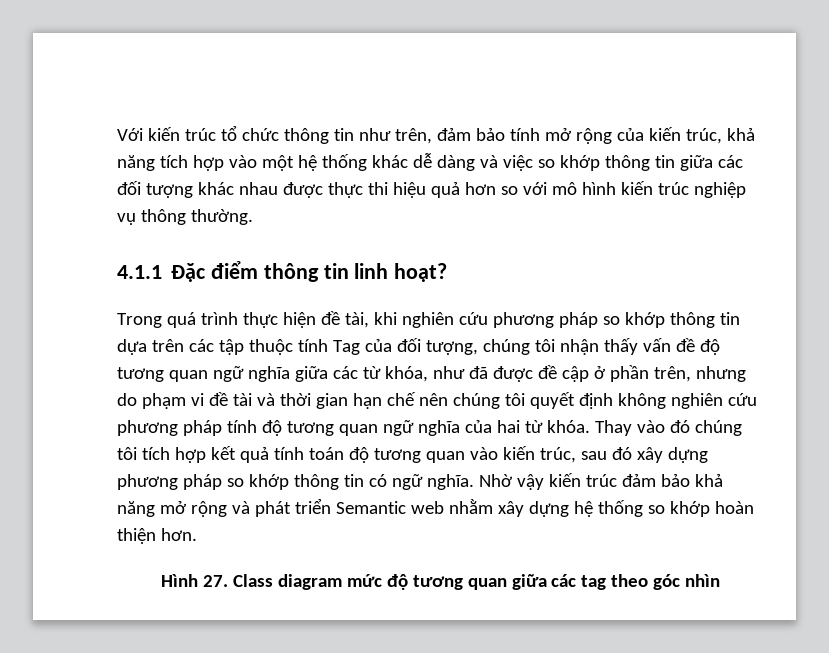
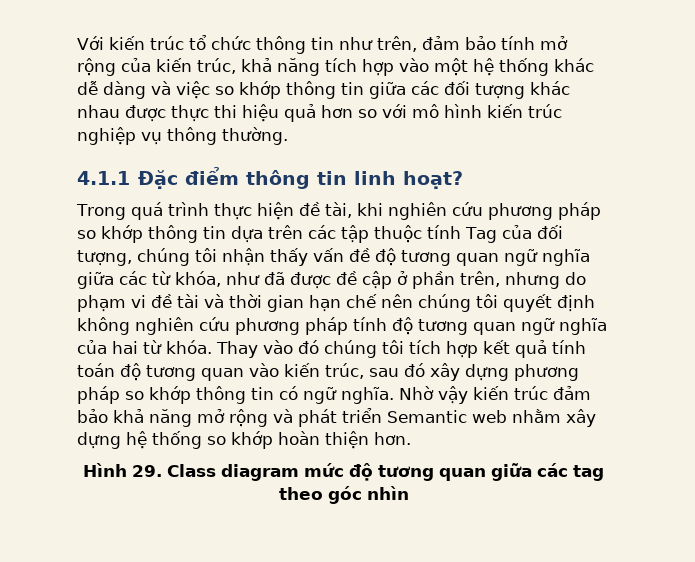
- Hình 27. Class diagram mức độ tương quan giữa các tag theo góc nhìn
+ Hình 29. Class diagram mức độ tương quan giữa các tag theo góc nhìn

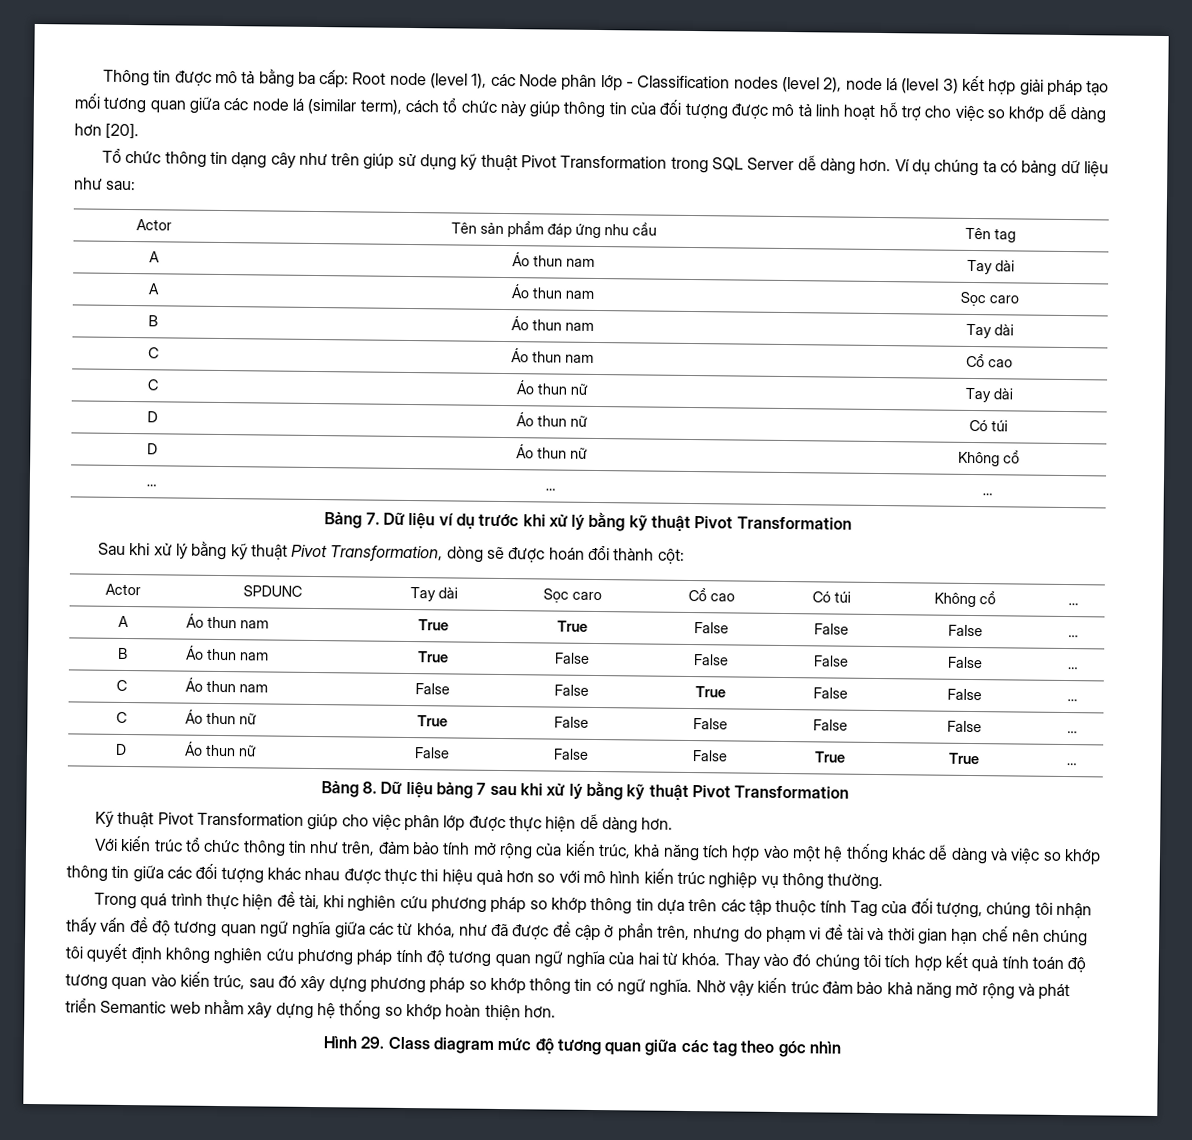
+ Thông tin được mô tả bằng ba cấp: Root node (level 1), các Node phân lớp - Classification nodes (level 2), node lá (level 3) kết hợp giải pháp tạo mối tương quan giữa các node lá (similar term), cách tổ chức này giúp thông tin của đối tượng được mô tả linh hoạt hỗ trợ cho việc so khớp dễ dàng hơn [20].
+ Tổ chức thông tin dạng cây như trên giúp sử dụng kỹ thuật Pivot Transformation trong SQL Server dễ dàng hơn. Ví dụ chúng ta có bảng dữ liệu như sau:
+ Actor | Tên sản phẩm đáp ứng nhu cầu | Tên tag
+ A | Áo thun nam | Tay dài
+ A | Áo thun nam | Sọc caro
+ B | Áo thun nam | Tay dài
+ C | Áo thun nam | Cổ cao
+ C | Áo thun nữ | Tay dài
+ D | Áo thun nữ | Có túi
+ D | Áo thun nữ | Không cổ
+ … | … | …
+ Bảng 7. Dữ liệu ví dụ trước khi xử lý bằng kỹ thuật Pivot Transformation
+ Sau khi xử lý bằng kỹ thuật Pivot Transformation, dòng sẽ được hoán đổi thành cột:
+ Actor | SPDUNC | Tay dài | Sọc caro | Cổ cao | Có túi | Không cổ | …
+ A | Áo thun nam | True | True | False | False | False | …
+ B | Áo thun nam | True | False | False | False | False | …
+ C | Áo thun nam | False | False | True | False | False | …
+ C | Áo thun nữ | True | False | False | False | False | …
+ D | Áo thun nữ | False | False | False | True | True | …
+ Bảng 8. Dữ liệu bảng 7 sau khi xử lý bằng kỹ thuật Pivot Transformation
+ Kỹ thuật Pivot Transformation giúp cho việc phân lớp được thực hiện dễ dàng hơn.
- 4.1.1 Đặc điểm thông tin linh hoạt?

